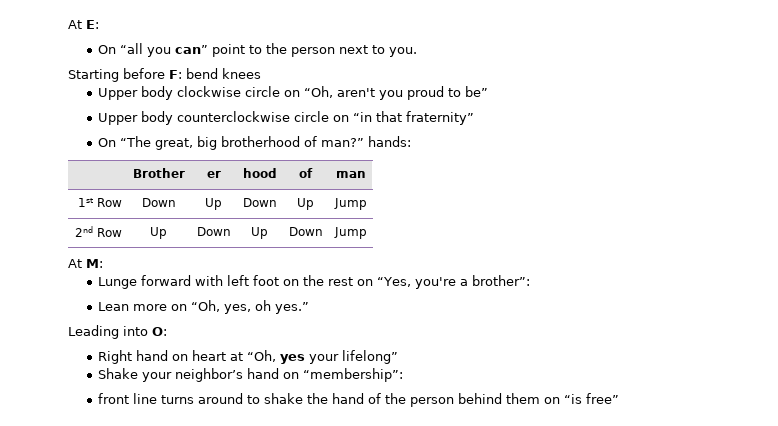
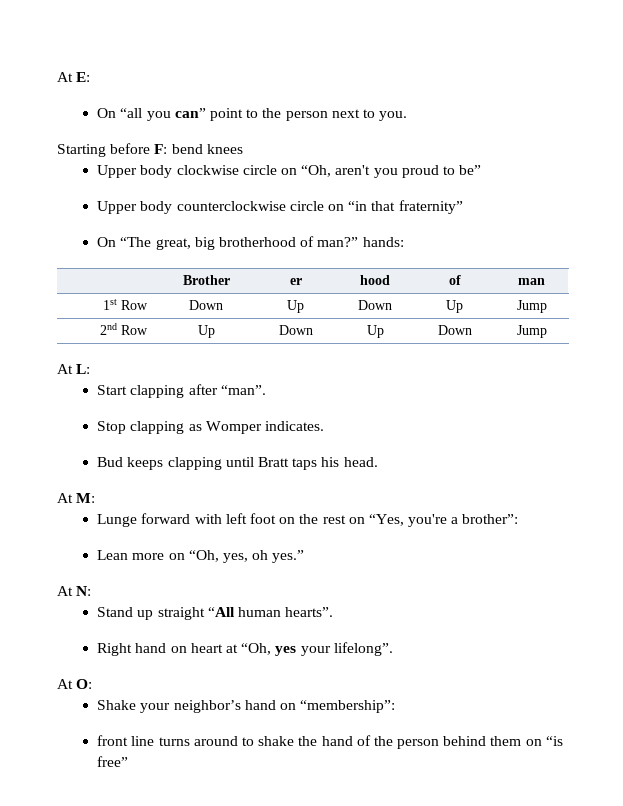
+ At L:
+ Start clapping after “man”.
+ Stop clapping as Womper indicates.
+ Bud keeps clapping until Bratt taps his head.
- Leading into O:
+ At N:
+ Stand up straight “All human hearts”.
- Right hand on heart at “Oh, yes your lifelong”
+ Right hand on heart at “Oh, yes your lifelong”.
+ At O:

